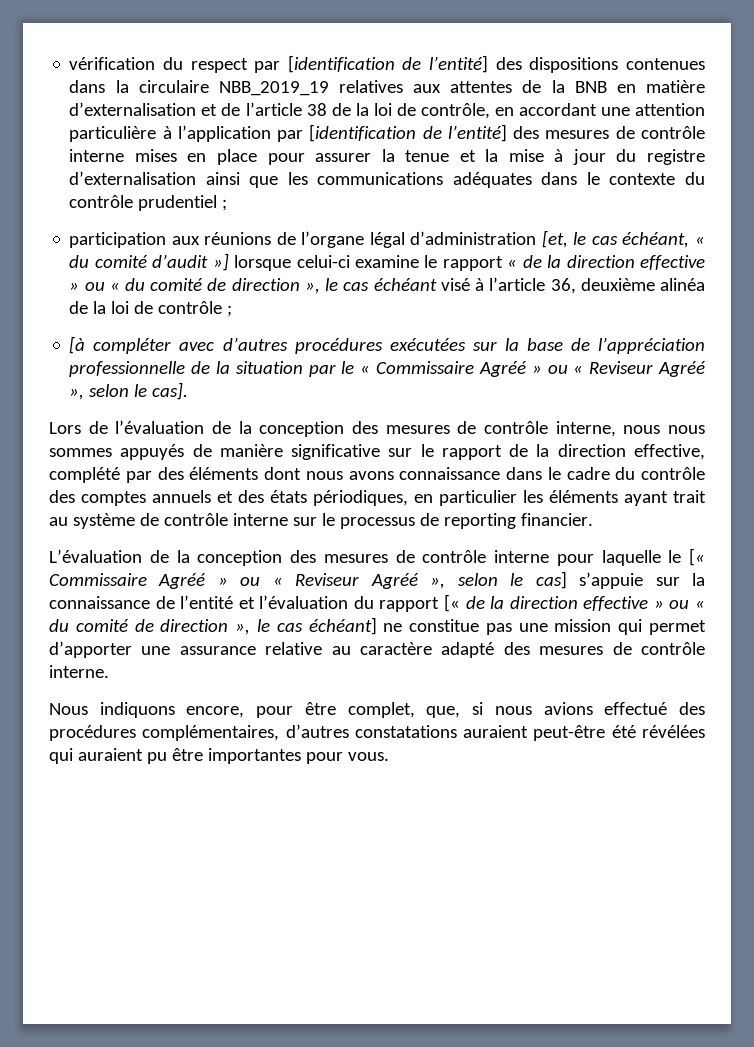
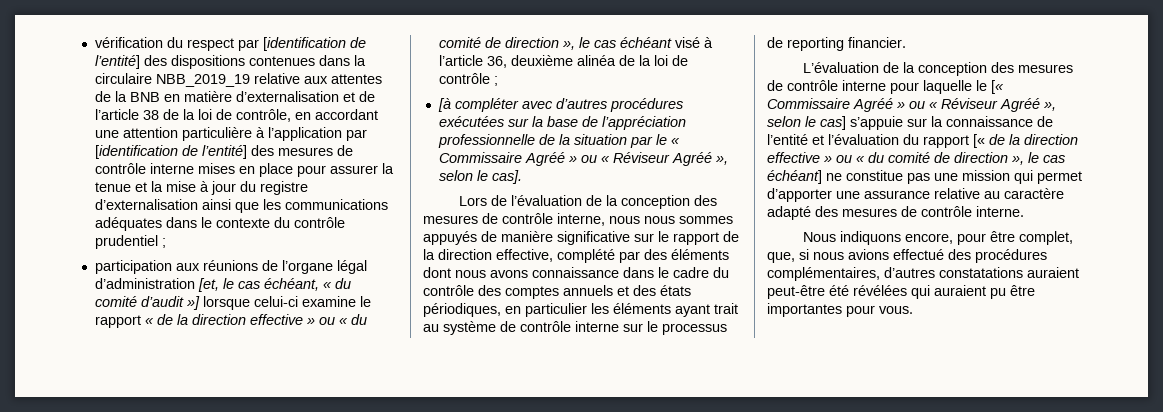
- vérification du respect par [identification de l’entité] des dispositions contenues dans la circulaire NBB_2019_19 relatives aux attentes de la BNB en matière d’externalisation et de l’article 38 de la loi de contrôle, en accordant une attention particulière à l’application par [identification de l’entité] des mesures de contrôle interne mises en place pour assurer la tenue et la mise à jour du registre d’externalisation ainsi que les communications adéquates dans le contexte du contrôle prudentiel ;
+ vérification du respect par [identification de l’entité] des dispositions contenues dans la circulaire NBB_2019_19 relative aux attentes de la BNB en matière d’externalisation et de l’article 38 de la loi de contrôle, en accordant une attention particulière à l’application par [identification de l’entité] des mesures de contrôle interne mises en place pour assurer la tenue et la mise à jour du registre d’externalisation ainsi que les communications adéquates dans le contexte du contrôle prudentiel ;
- [à compléter avec d’autres procédures exécutées sur la base de l’appréciation professionnelle de la situation par le « Commissaire Agréé » ou « Reviseur Agréé », selon le cas].
+ [à compléter avec d’autres procédures exécutées sur la base de l’appréciation professionnelle de la situation par le « Commissaire Agréé » ou « Réviseur Agréé », selon le cas].
- L’évaluation de la conception des mesures de contrôle interne pour laquelle le [« Commissaire Agréé » ou « Reviseur Agréé », selon le cas] s’appuie sur la connaissance de l’entité et l’évaluation du rapport [« de la direction effective » ou « du comité de direction », le cas échéant] ne constitue pas une mission qui permet d’apporter une assurance relative au caractère adapté des mesures de contrôle interne.
+ L’évaluation de la conception des mesures de contrôle interne pour laquelle le [« Commissaire Agréé » ou « Réviseur Agréé », selon le cas] s’appuie sur la connaissance de l’entité et l’évaluation du rapport [« de la direction effective » ou « du comité de direction », le cas échéant] ne constitue pas une mission qui permet d’apporter une assurance relative au caractère adapté des mesures de contrôle interne.

